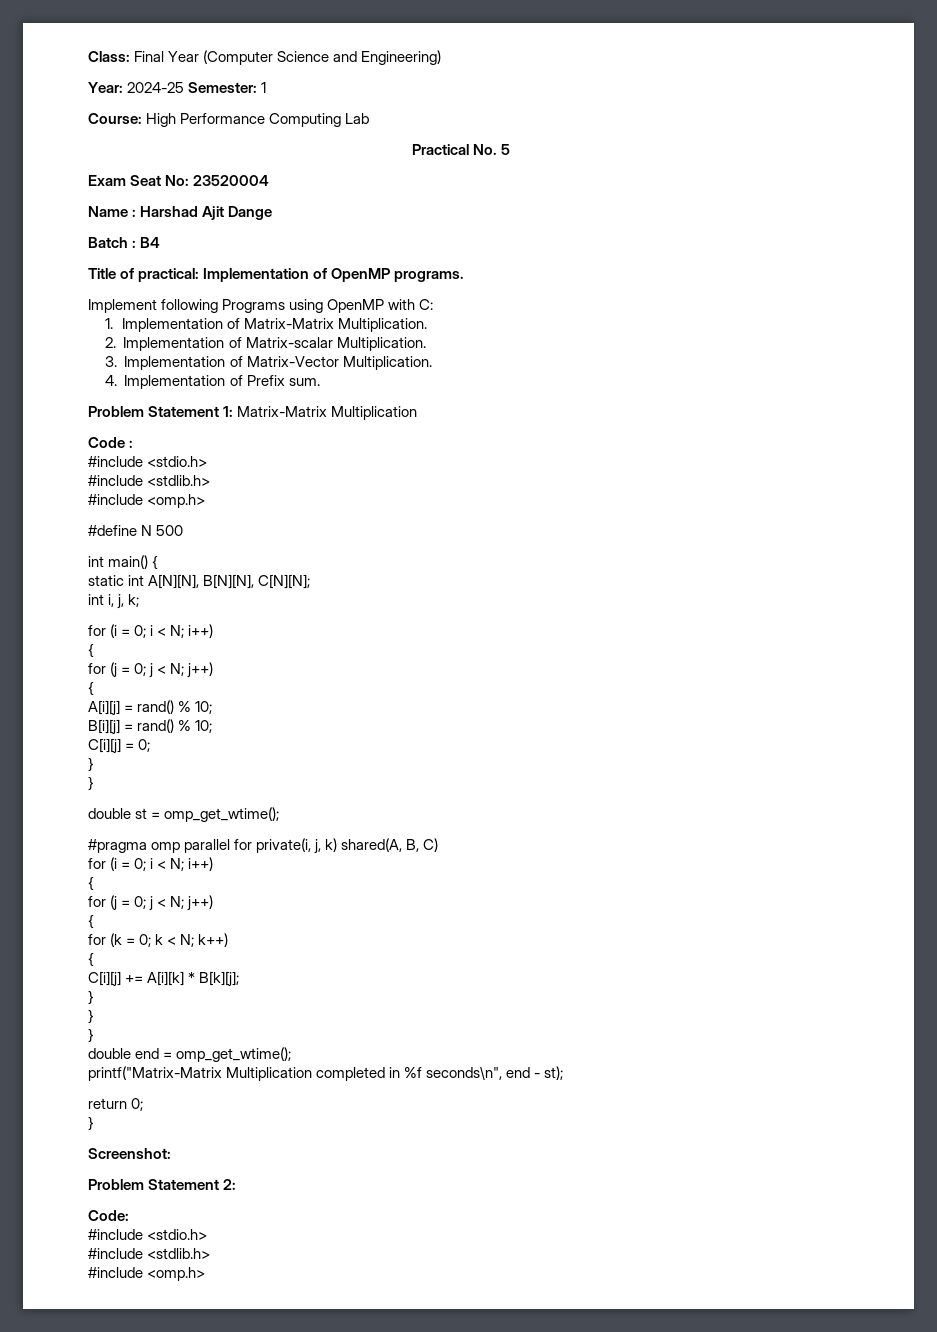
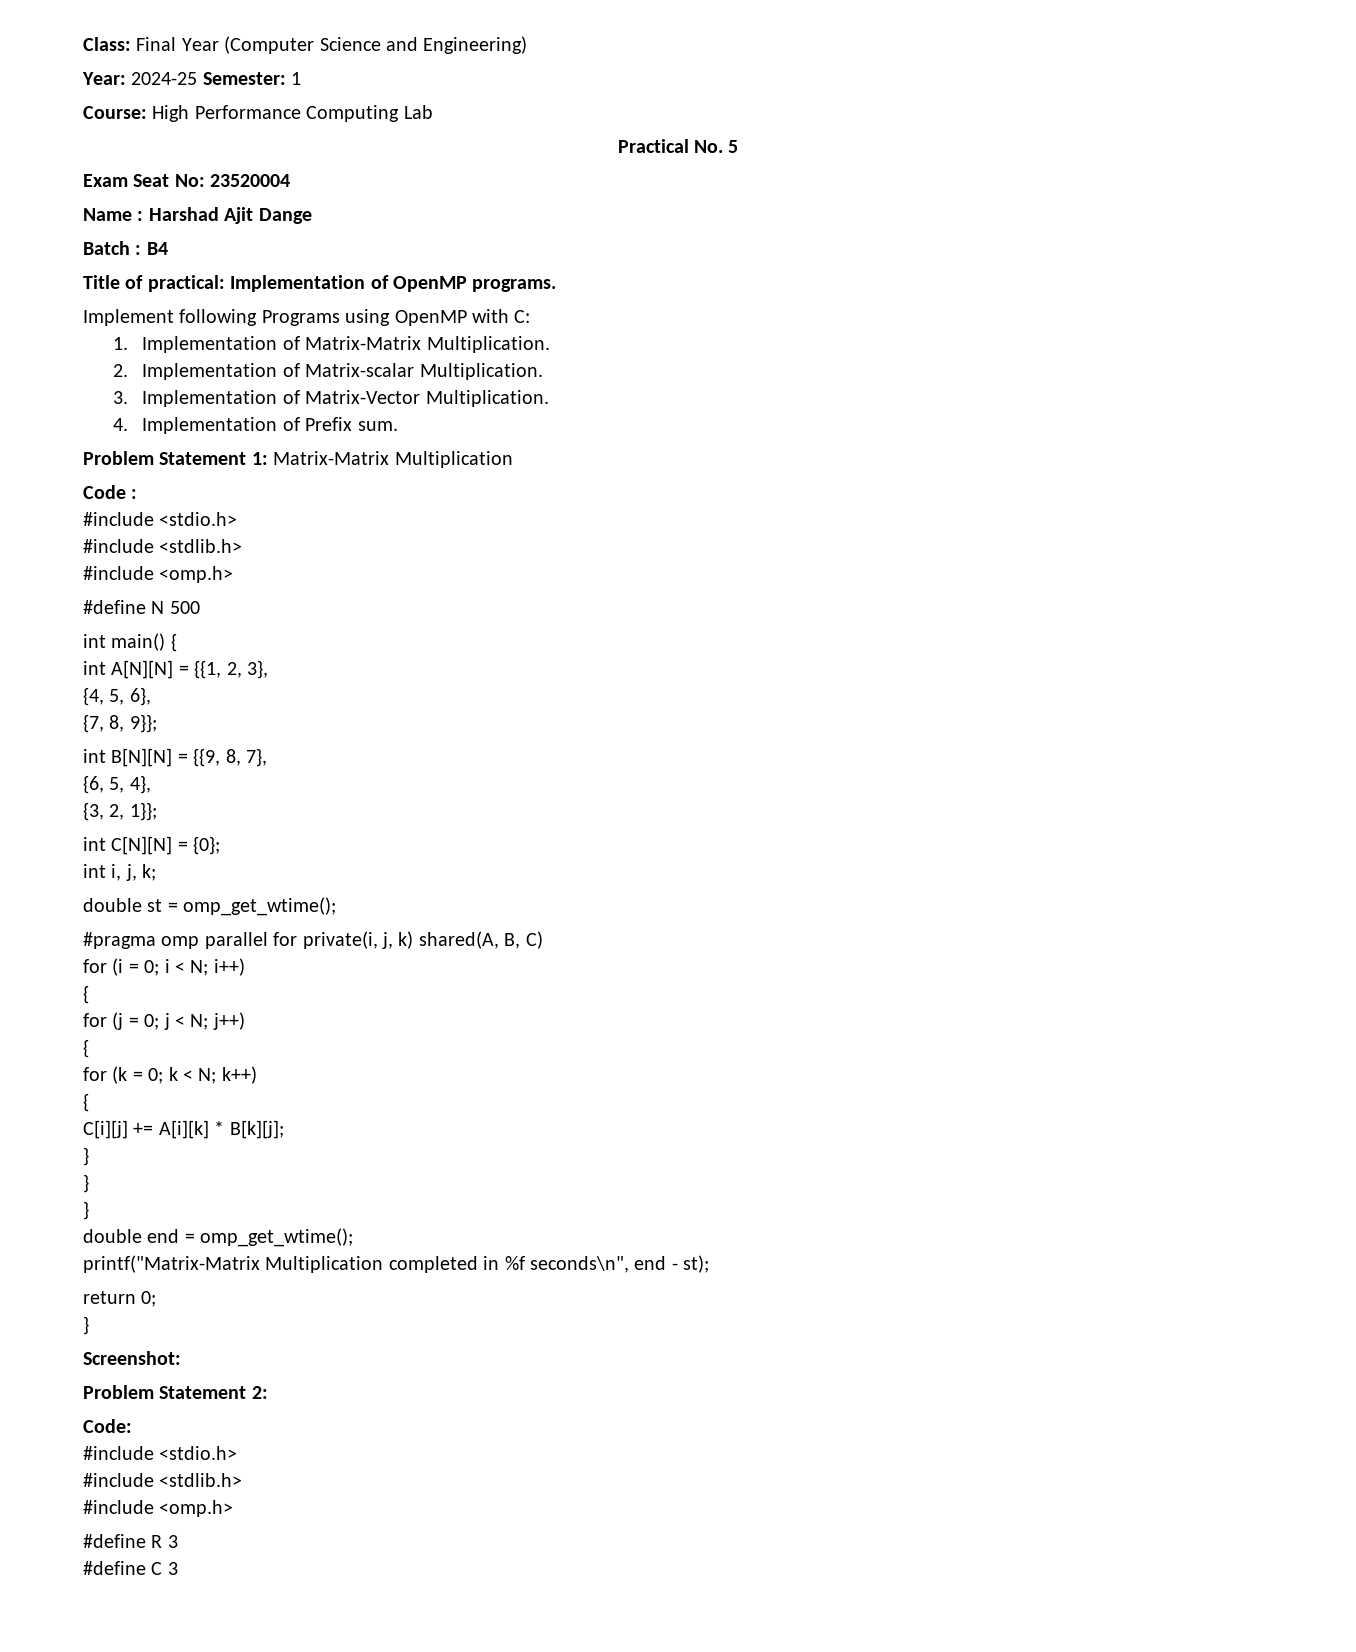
- static int A[N][N], B[N][N], C[N][N];
+ int A[N][N] = {{1, 2, 3},
+ {4, 5, 6},
+ {7, 8, 9}};
+ int B[N][N] = {{9, 8, 7},
+ {6, 5, 4},
+ {3, 2, 1}};
+ int C[N][N] = {0};
  int i, j, k;
- for (i = 0; i < N; i++)
- {
- for (j = 0; j < N; j++)
- {
- A[i][j] = rand() % 10;
- B[i][j] = rand() % 10;
- C[i][j] = 0;
- }
- }
+ #define R 3
+ #define C 3

